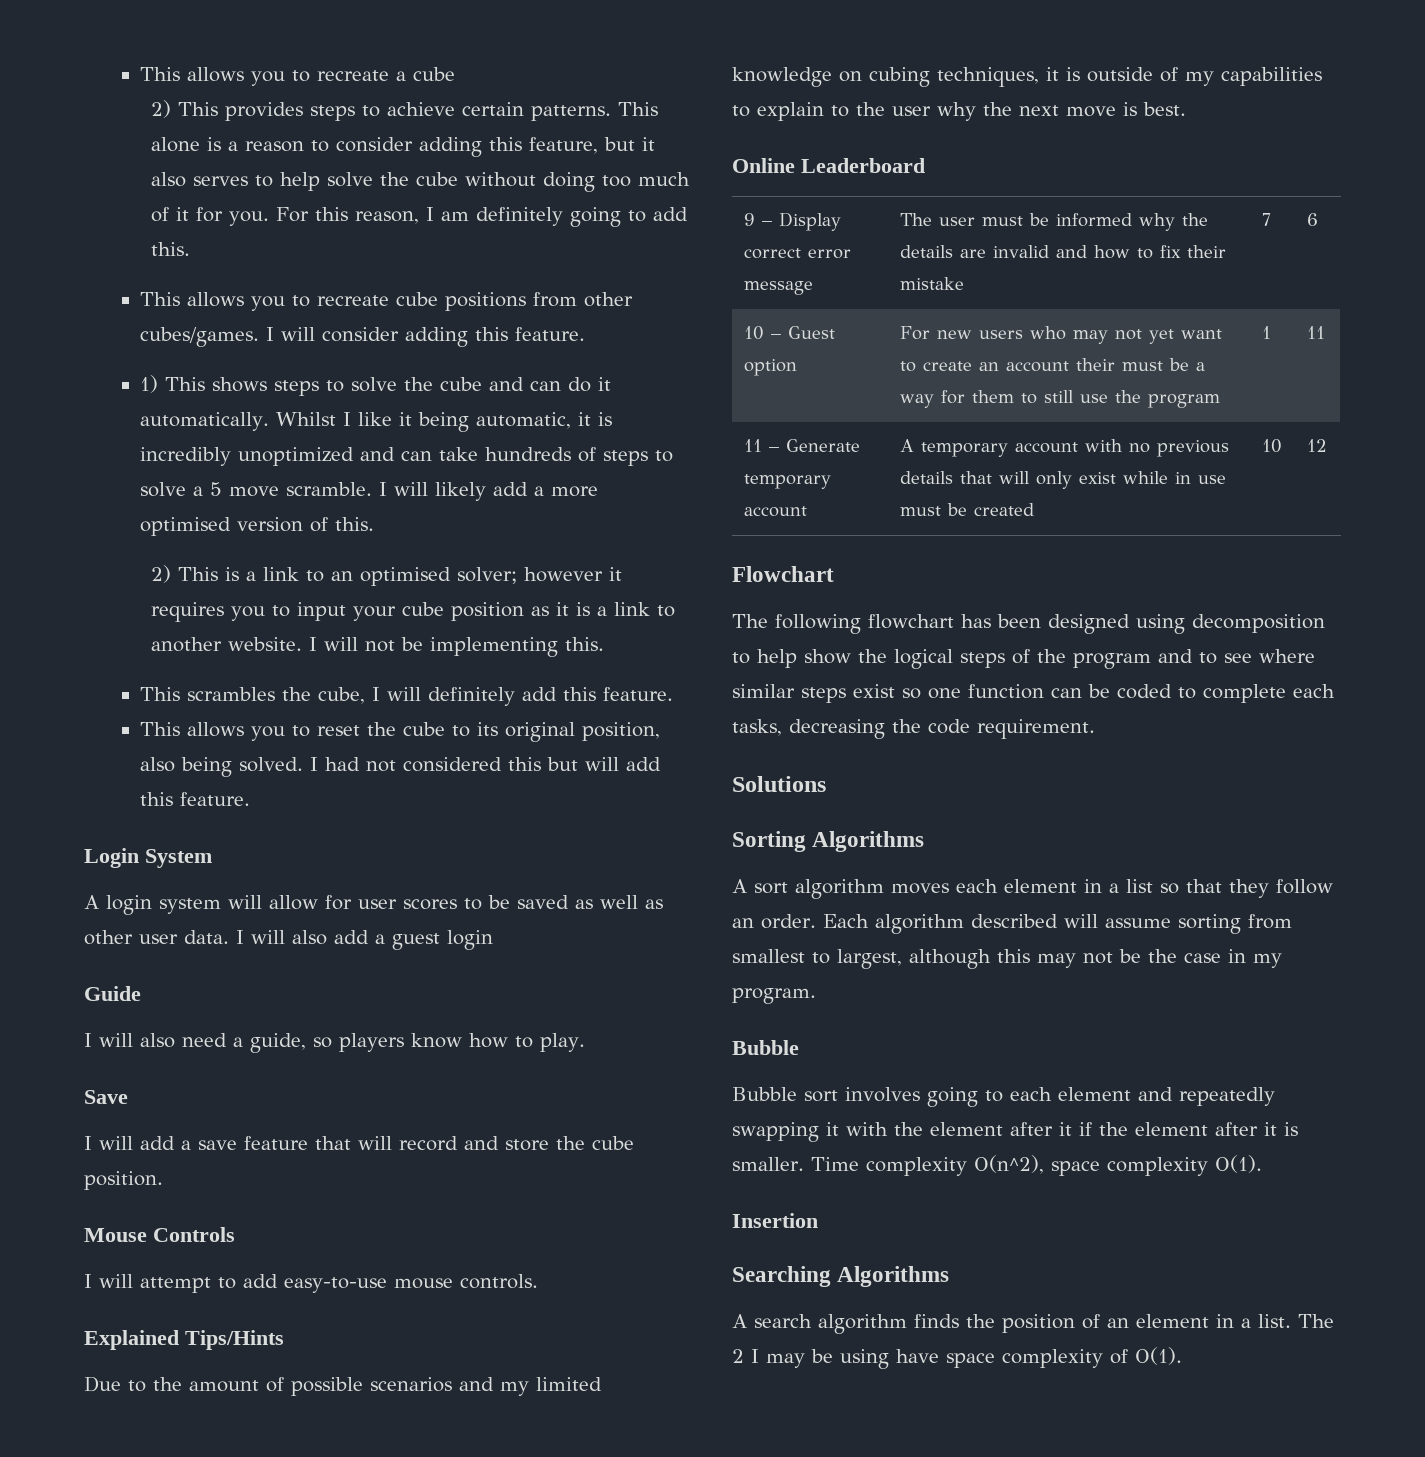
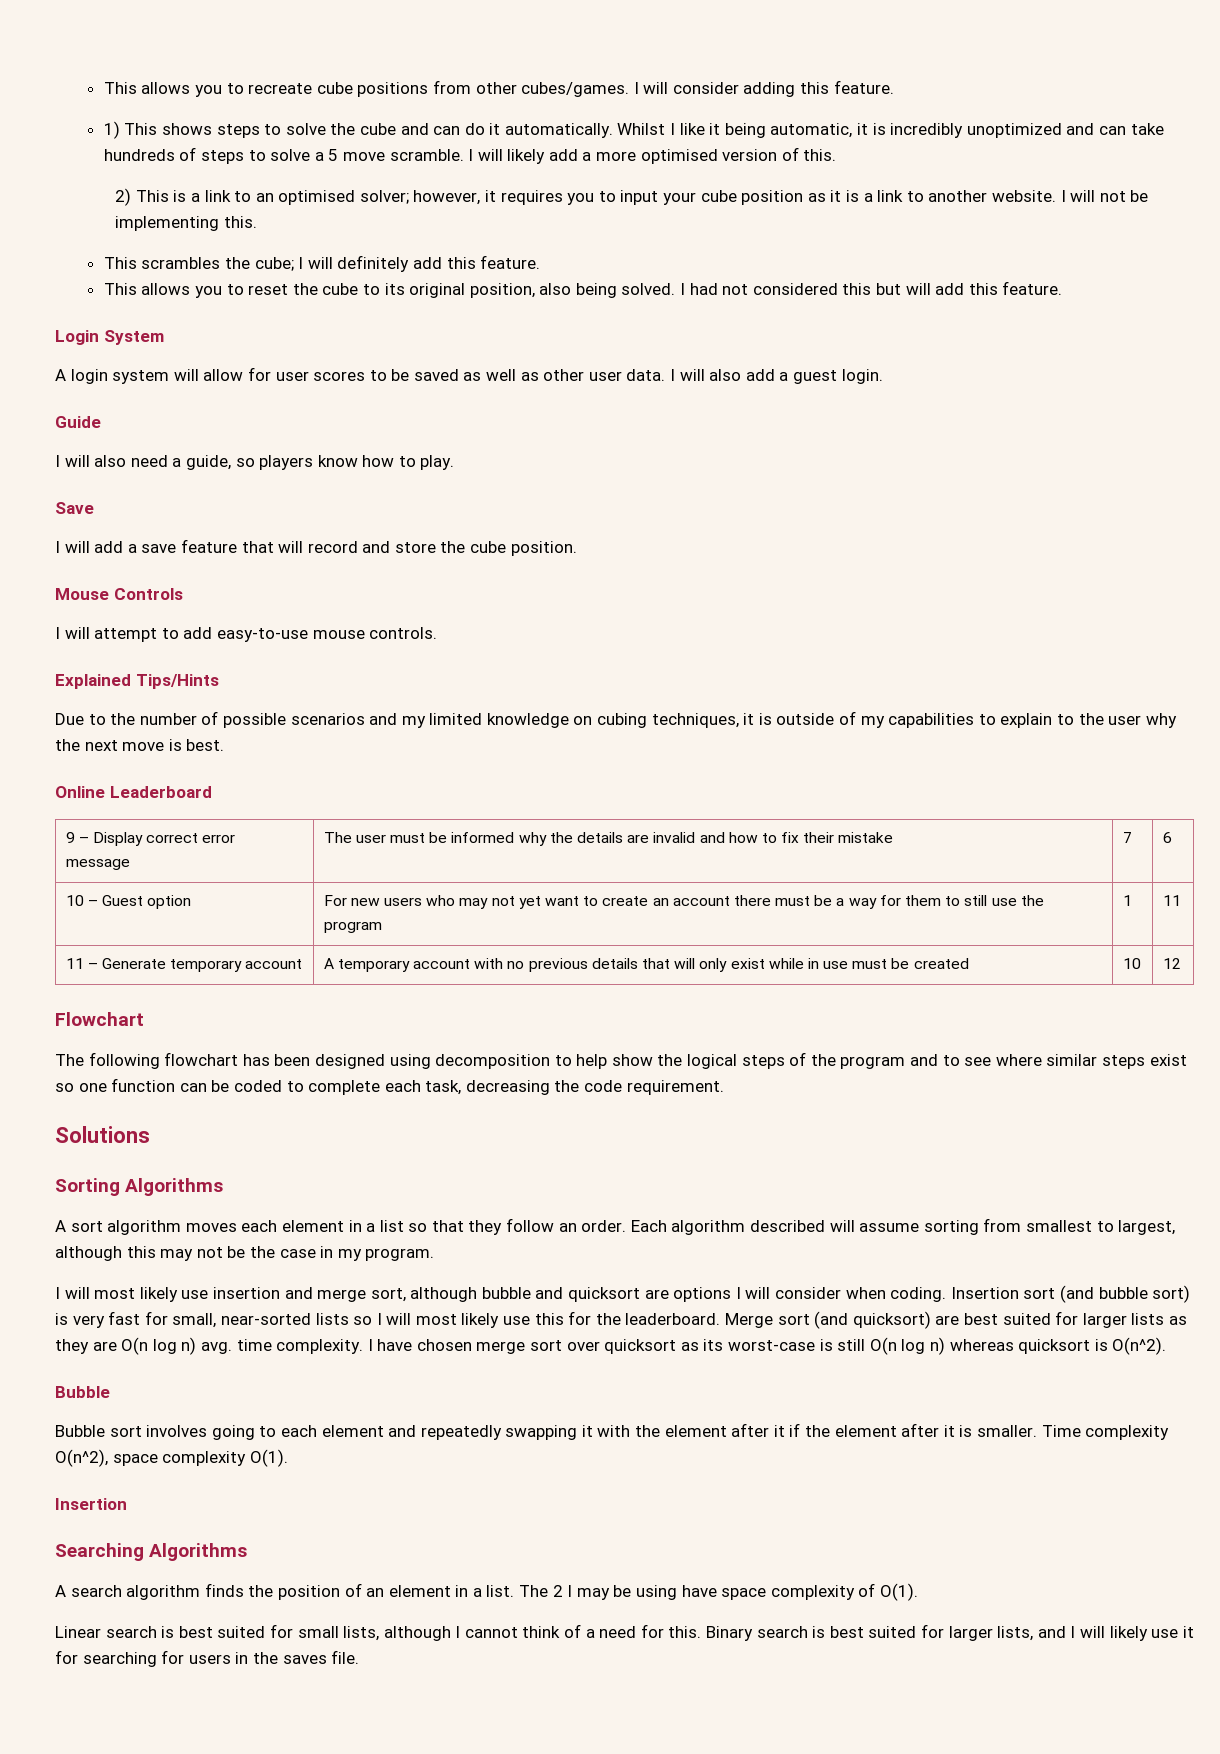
- This allows you to recreate a cube
- 2) This provides steps to achieve certain patterns. This alone is a reason to consider adding this feature, but it also serves to help solve the cube without doing too much of it for you. For this reason, I am definitely going to add this.
- 2) This is a link to an optimised solver; however it requires you to input your cube position as it is a link to another website.
+ 2) This is a link to an optimised solver; however, it requires you to input your cube position as it is a link to another website.
- This scrambles the cube, I will definitely add this feature.
+ This scrambles the cube; I will definitely add this feature.
- I will also add a guest login
+ I will also add a guest login.
- Due to the amount of possible scenarios and my limited knowledge on cubing techniques, it is outside of my capabilities to explain to the user why the next move is best.
+ Due to the number of possible scenarios and my limited knowledge on cubing techniques, it is outside of my capabilities to explain to the user why the next move is best.
- 10 – Guest option | For new users who may not yet want to create an account their must be a way for them to still use the program | 1 | 11
+ 10 – Guest option | For new users who may not yet want to create an account there must be a way for them to still use the program | 1 | 11
- The following flowchart has been designed using decomposition to help show the logical steps of the program and to see where similar steps exist so one function can be coded to complete each tasks, decreasing the code requirement.
+ The following flowchart has been designed using decomposition to help show the logical steps of the program and to see where similar steps exist so one function can be coded to complete each task, decreasing the code requirement.
+ I will most likely use insertion and merge sort, although bubble and quicksort are options I will consider when coding. Insertion sort (and bubble sort) is very fast for small, near-sorted lists so I will most likely use this for the leaderboard. Merge sort (and quicksort) are best suited for larger lists as they are O(n log n) avg. time complexity. I have chosen merge sort over quicksort as its worst-case is still O(n log n) whereas quicksort is O(n^2).
+ Linear search is best suited for small lists, although I cannot think of a need for this. Binary search is best suited for larger lists, and I will likely use it for searching for users in the saves file.

